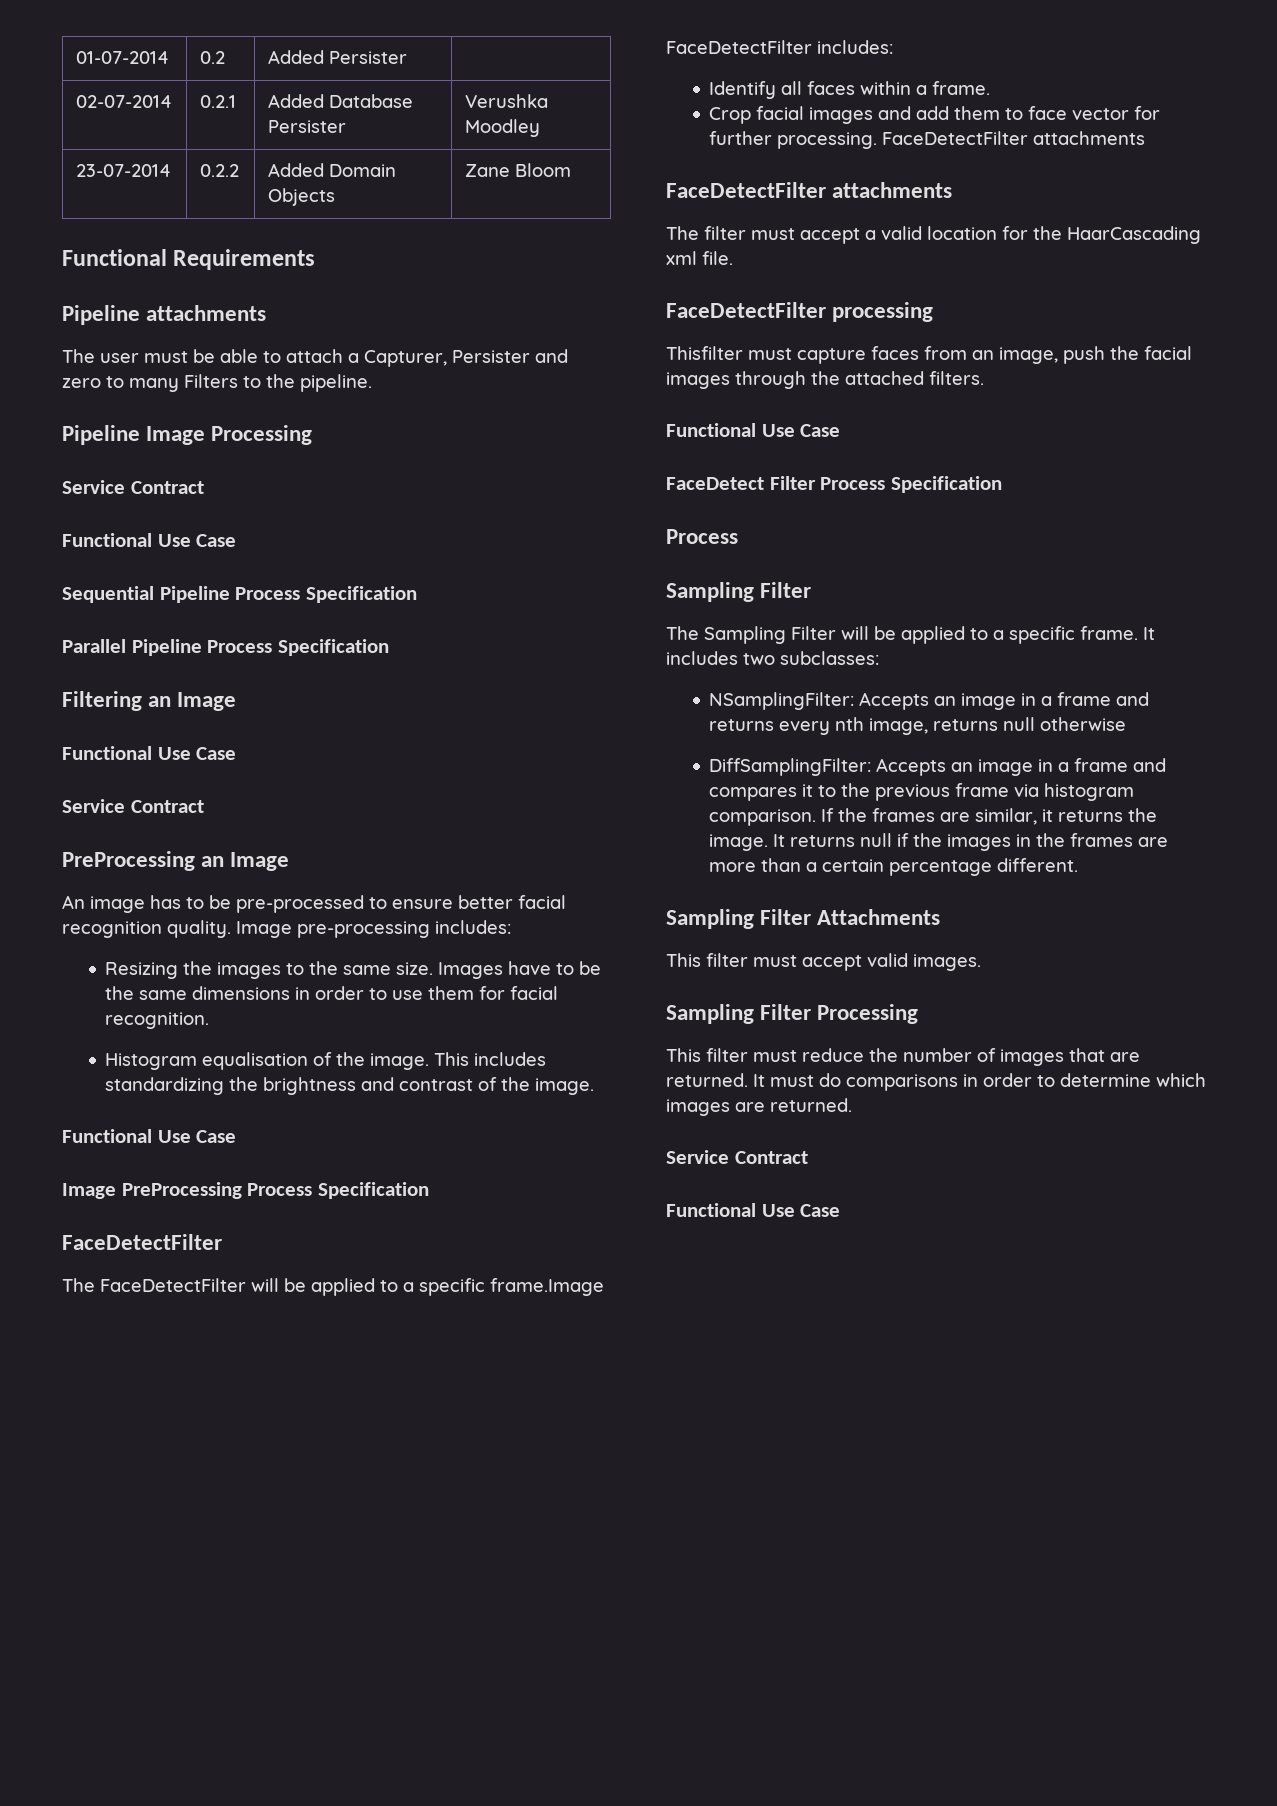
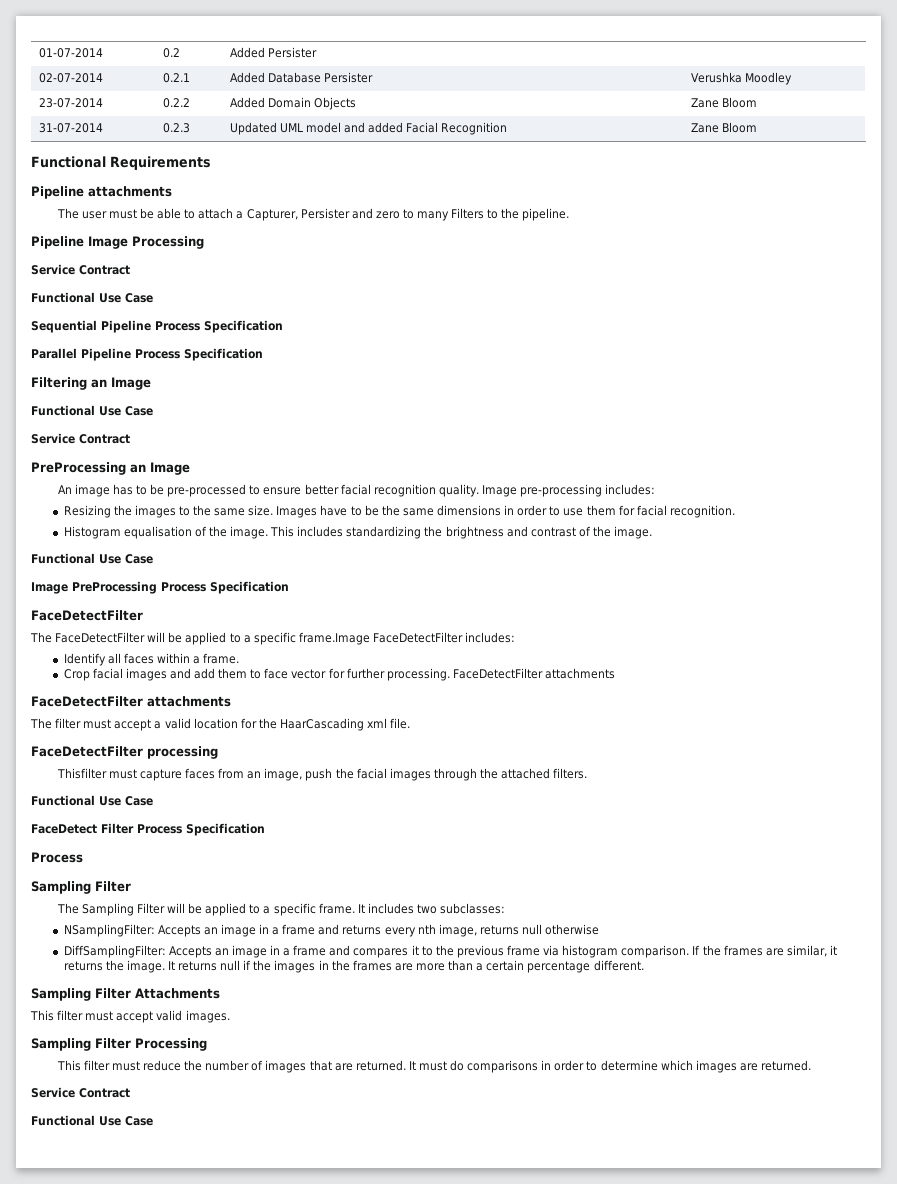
+ 31-07-2014 | 0.2.3 | Updated UML model and added Facial Recognition | Zane Bloom

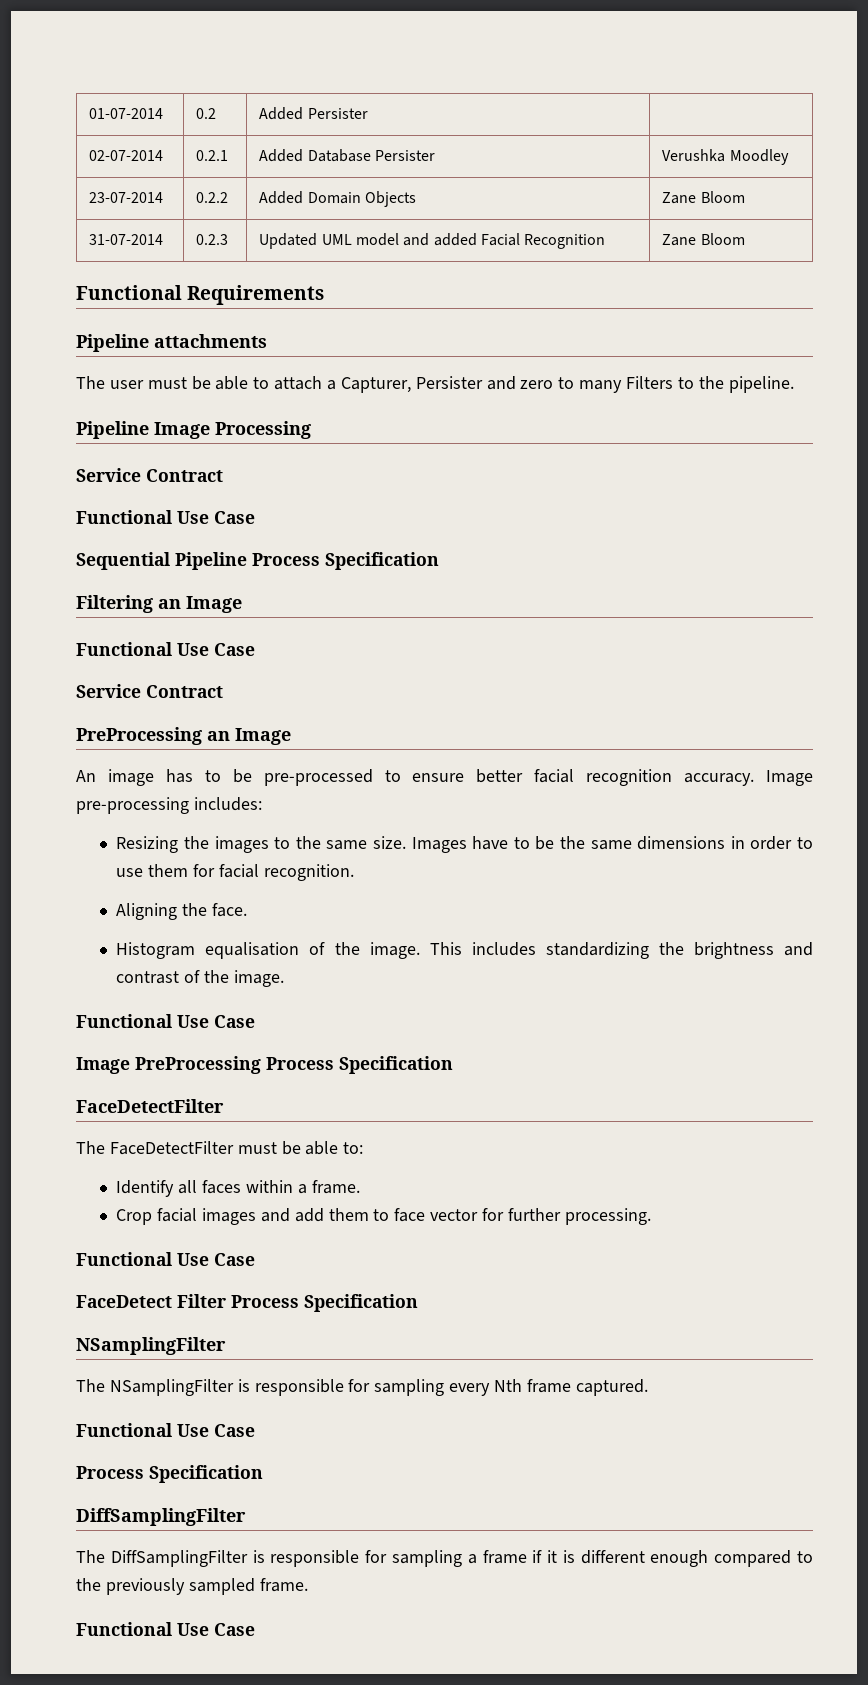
- Parallel Pipeline Process Specification
- An image has to be pre-processed to ensure better facial recognition quality.
+ An image has to be pre-processed to ensure better facial recognition accuracy.
+ Aligning the face.
- The FaceDetectFilter will be applied to a specific frame.Image FaceDetectFilter includes:
+ The FaceDetectFilter must be able to:
- Crop facial images and add them to face vector for further processing. FaceDetectFilter attachments
- FaceDetectFilter attachments
- The filter must accept a valid location for the HaarCascading xml file.
- FaceDetectFilter processing
- Thisfilter must capture faces from an image, push the facial images through the attached filters.
+ Crop facial images and add them to face vector for further processing.
  FaceDetect Filter Process Specification
- Process
- Sampling Filter
- The Sampling Filter will be applied to a specific frame. It includes two subclasses:
- NSamplingFilter: Accepts an image in a frame and returns every nth image, returns null otherwise
- DiffSamplingFilter: Accepts an image in a frame and compares it to the previous frame via histogram comparison. If the frames are similar, it returns the image. It returns null if the images in the frames are more than a certain percentage different.
- Sampling Filter Attachments
- This filter must accept valid images.
- Sampling Filter Processing
- This filter must reduce the number of images that are returned. It must do comparisons in order to determine which images are returned.
- Service Contract
+ NSamplingFilter
+ The NSamplingFilter is responsible for sampling every Nth frame captured.
+ Functional Use Case
+ Process Specification
+ DiffSamplingFilter
+ The DiffSamplingFilter is responsible for sampling a frame if it is different enough compared to the previously sampled frame.

